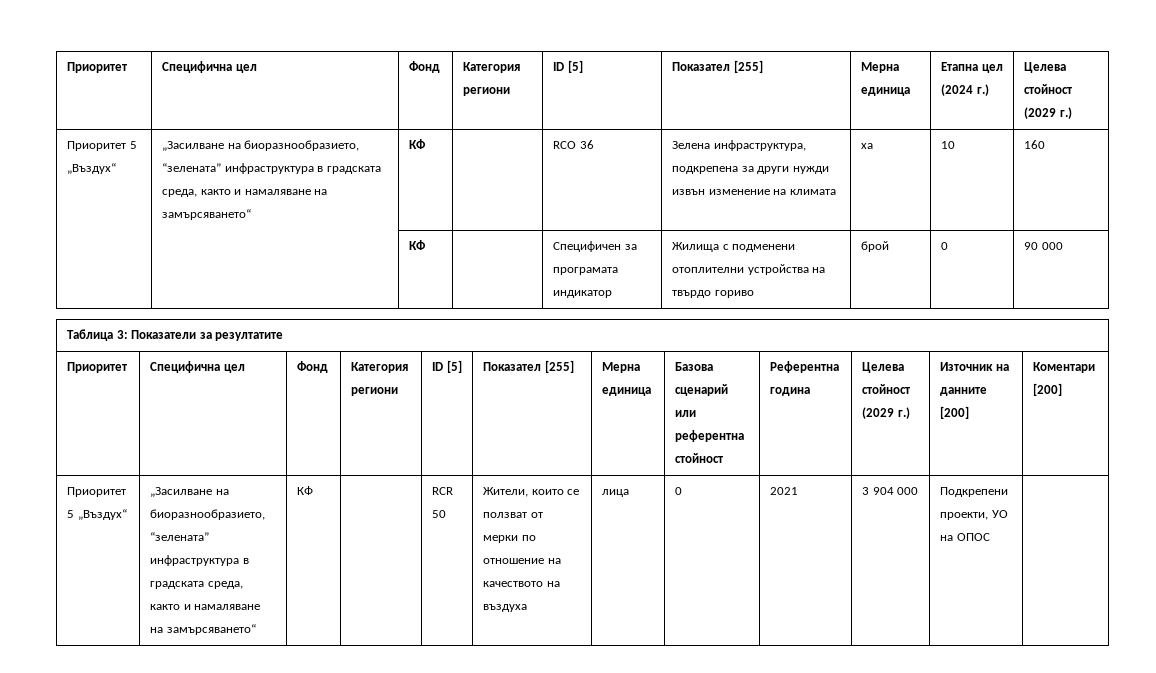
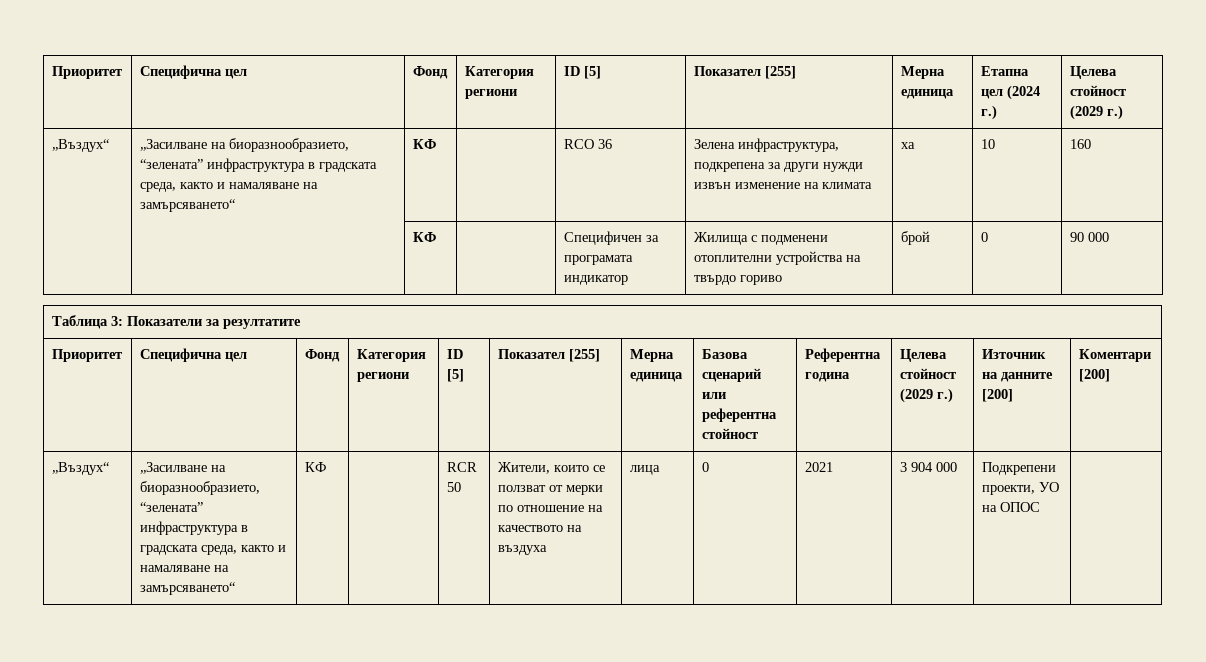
- Приоритет 5 „Въздух“ | „Засилване на биоразнообразието, “зелената” инфраструктура в градската среда, както и намаляване на замърсяването“ | КФ | | RCO 36 | Зелена инфраструктура, подкрепена за други нужди извън изменение на климата | ха | 10 | 160
+ „Въздух“ | „Засилване на биоразнообразието, “зелената” инфраструктура в градската среда, както и намаляване на замърсяването“ | КФ | | RCO 36 | Зелена инфраструктура, подкрепена за други нужди извън изменение на климата | ха | 10 | 160
  Приоритет | Специфична цел | Фонд | Категория региони | ID [5] | Показател [255] | Мерна единица | Базова сценарий или референтна стойност | Референтна година | Целева стойност (2029 г.) | Източник на данните [200] | Коментари [200]
- Приоритет 5 „Въздух“
+ „Въздух“

